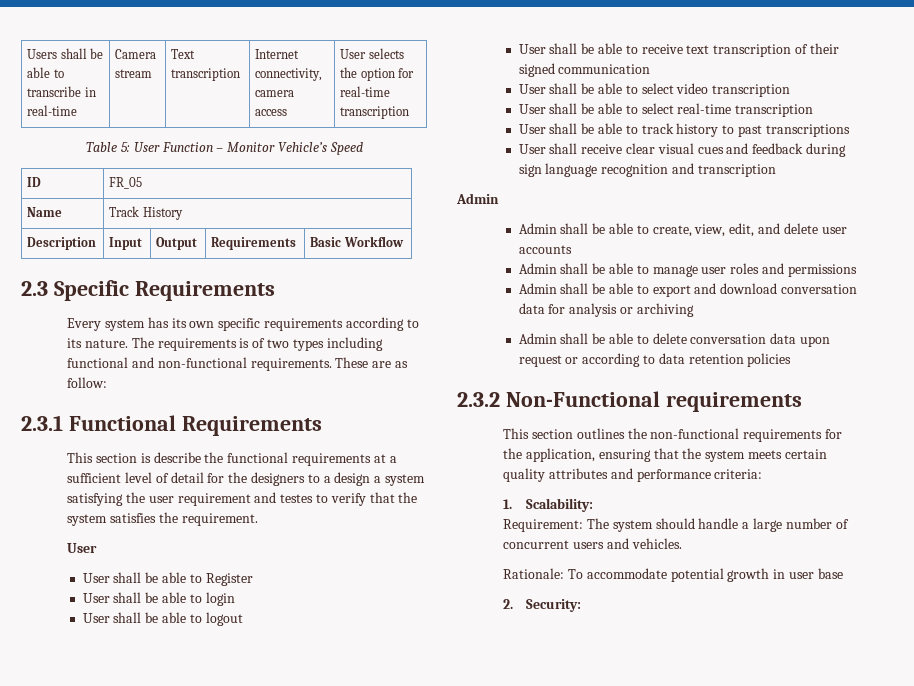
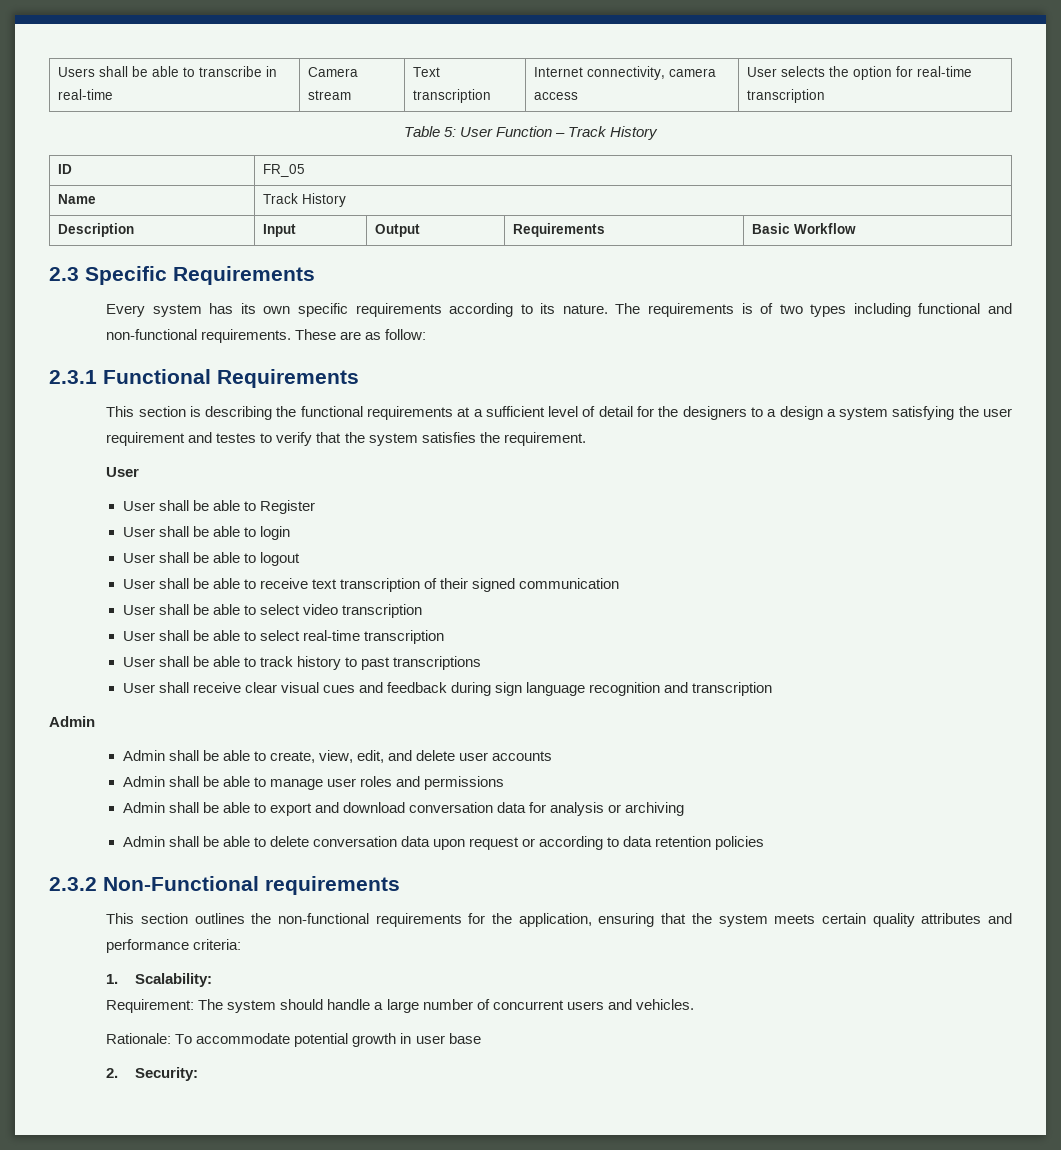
- Table 5: User Function – Monitor Vehicle’s Speed
+ Table 5: User Function – Track History
- This section is describe the functional requirements at a sufficient level of detail for the designers to a design a system satisfying the user requirement and testes to verify that the system satisfies the requirement.
+ This section is describing the functional requirements at a sufficient level of detail for the designers to a design a system satisfying the user requirement and testes to verify that the system satisfies the requirement.

